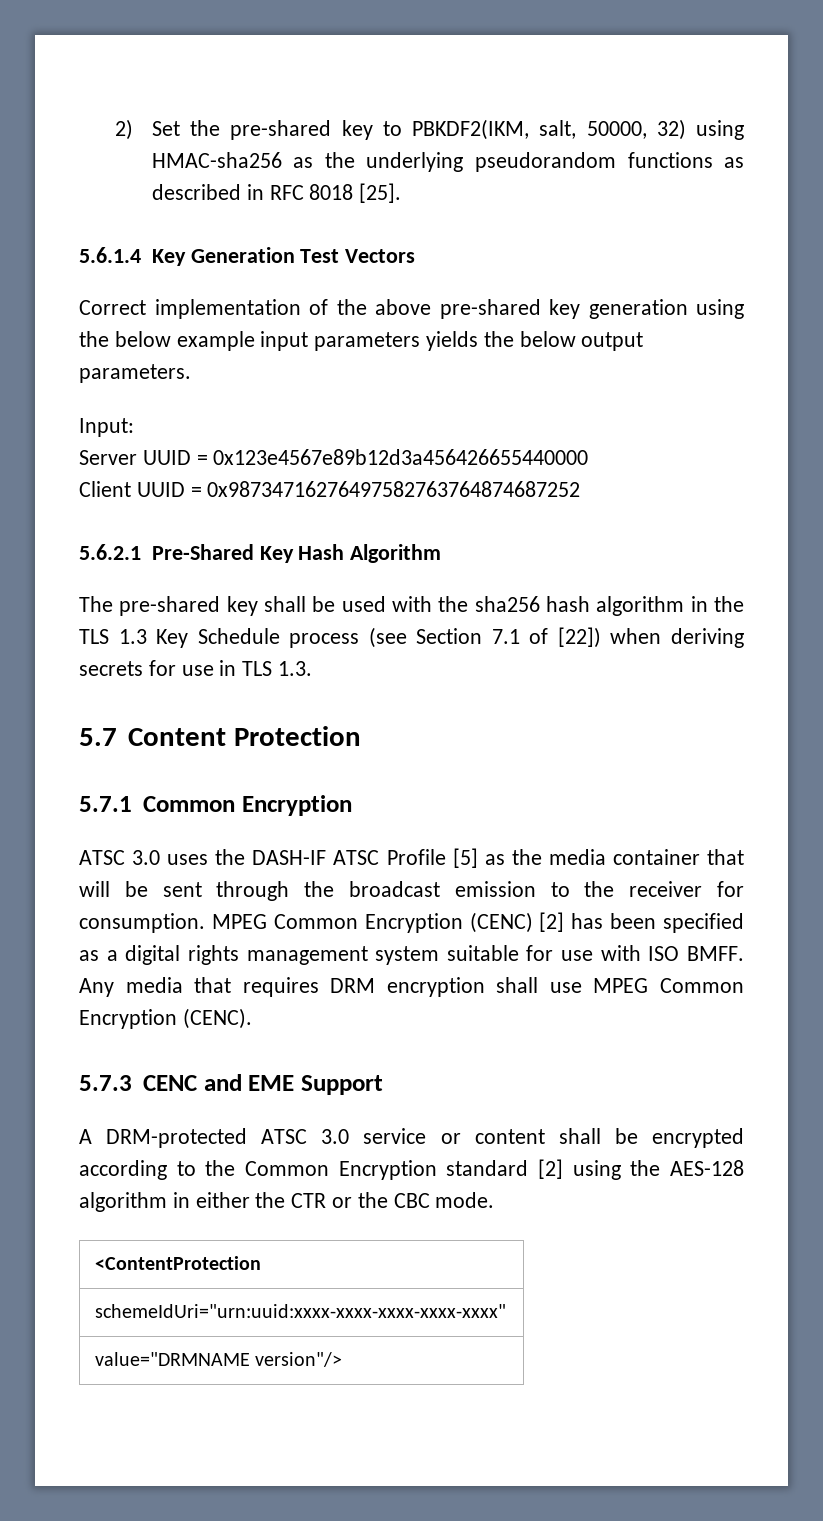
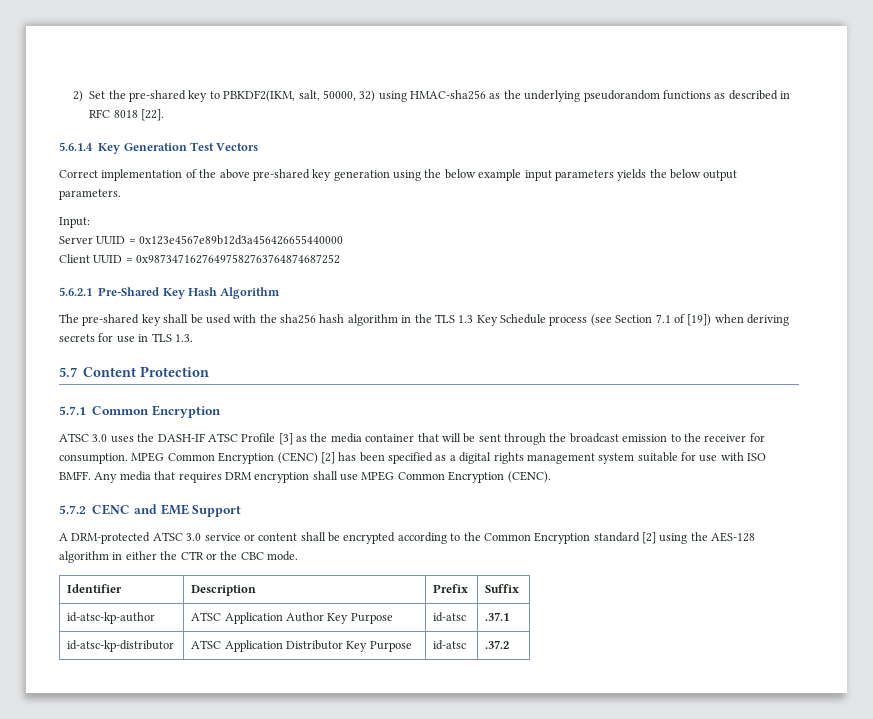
- 2) Set the pre-shared key to PBKDF2(IKM, salt, 50000, 32) using HMAC-sha256 as the underlying pseudorandom functions as described in RFC 8018 [25].
+ 2) Set the pre-shared key to PBKDF2(IKM, salt, 50000, 32) using HMAC-sha256 as the underlying pseudorandom functions as described in RFC 8018 [22].
- The pre-shared key shall be used with the sha256 hash algorithm in the TLS 1.3 Key Schedule process (see Section 7.1 of [22]) when deriving secrets for use in TLS 1.3.
+ The pre-shared key shall be used with the sha256 hash algorithm in the TLS 1.3 Key Schedule process (see Section 7.1 of [19]) when deriving secrets for use in TLS 1.3.
- ATSC 3.0 uses the DASH-IF ATSC Profile [5] as the media container that will be sent through the broadcast emission to the receiver for consumption.
+ ATSC 3.0 uses the DASH-IF ATSC Profile [3] as the media container that will be sent through the broadcast emission to the receiver for consumption.
- 5.7.3 CENC and EME Support
+ 5.7.2 CENC and EME Support
- <ContentProtection
- schemeIdUri="urn:uuid:xxxx-xxxx-xxxx-xxxx-xxxx"
- value="DRMNAME version"/>
+ Identifier | Description | Prefix | Suffix
+ id-atsc-kp-author | ATSC Application Author Key Purpose | id-atsc | .37.1
+ id-atsc-kp-distributor | ATSC Application Distributor Key Purpose | id-atsc | .37.2

